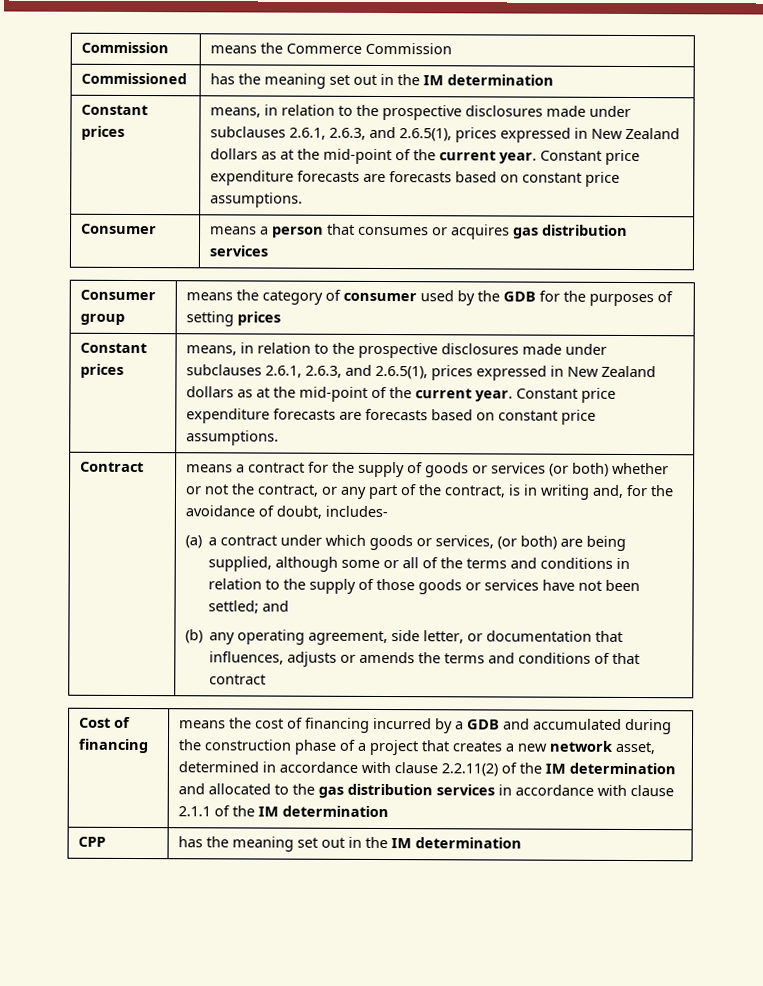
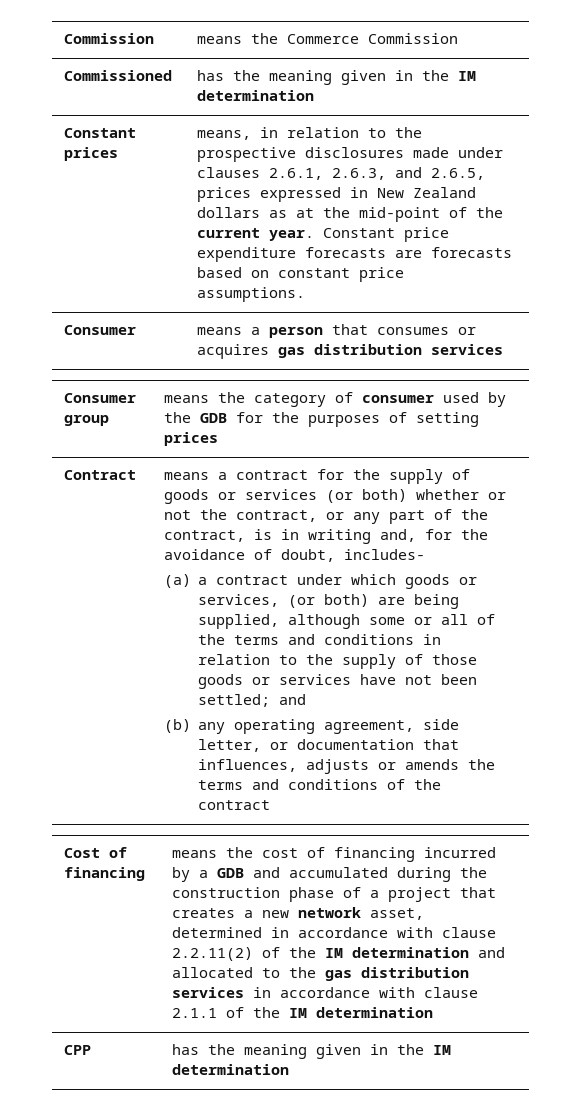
- Commissioned | has the meaning set out in the IM determination
- Constant prices | means, in relation to the prospective disclosures made under subclauses 2.6.1, 2.6.3, and 2.6.5(1), prices expressed in New Zealand dollars as at the mid-point of the current year.
+ Commissioned | has the meaning given in the IM determination
+ Constant prices | means, in relation to the prospective disclosures made under clauses 2.6.1, 2.6.3, and 2.6.5, prices expressed in New Zealand dollars as at the mid-point of the current year.
  Consumer group | means the category of consumer used by the GDB for the purposes of setting prices
- Constant prices | means, in relation to the prospective disclosures made under subclauses 2.6.1, 2.6.3, and 2.6.5(1), prices expressed in New Zealand dollars as at the mid-point of the current year. Constant price expenditure forecasts are forecasts based on constant price assumptions.
- (b) any operating agreement, side letter, or documentation that influences, adjusts or amends the terms and conditions of that contract
+ (b) any operating agreement, side letter, or documentation that influences, adjusts or amends the terms and conditions of the contract
- CPP | has the meaning set out in the IM determination
+ CPP | has the meaning given in the IM determination

